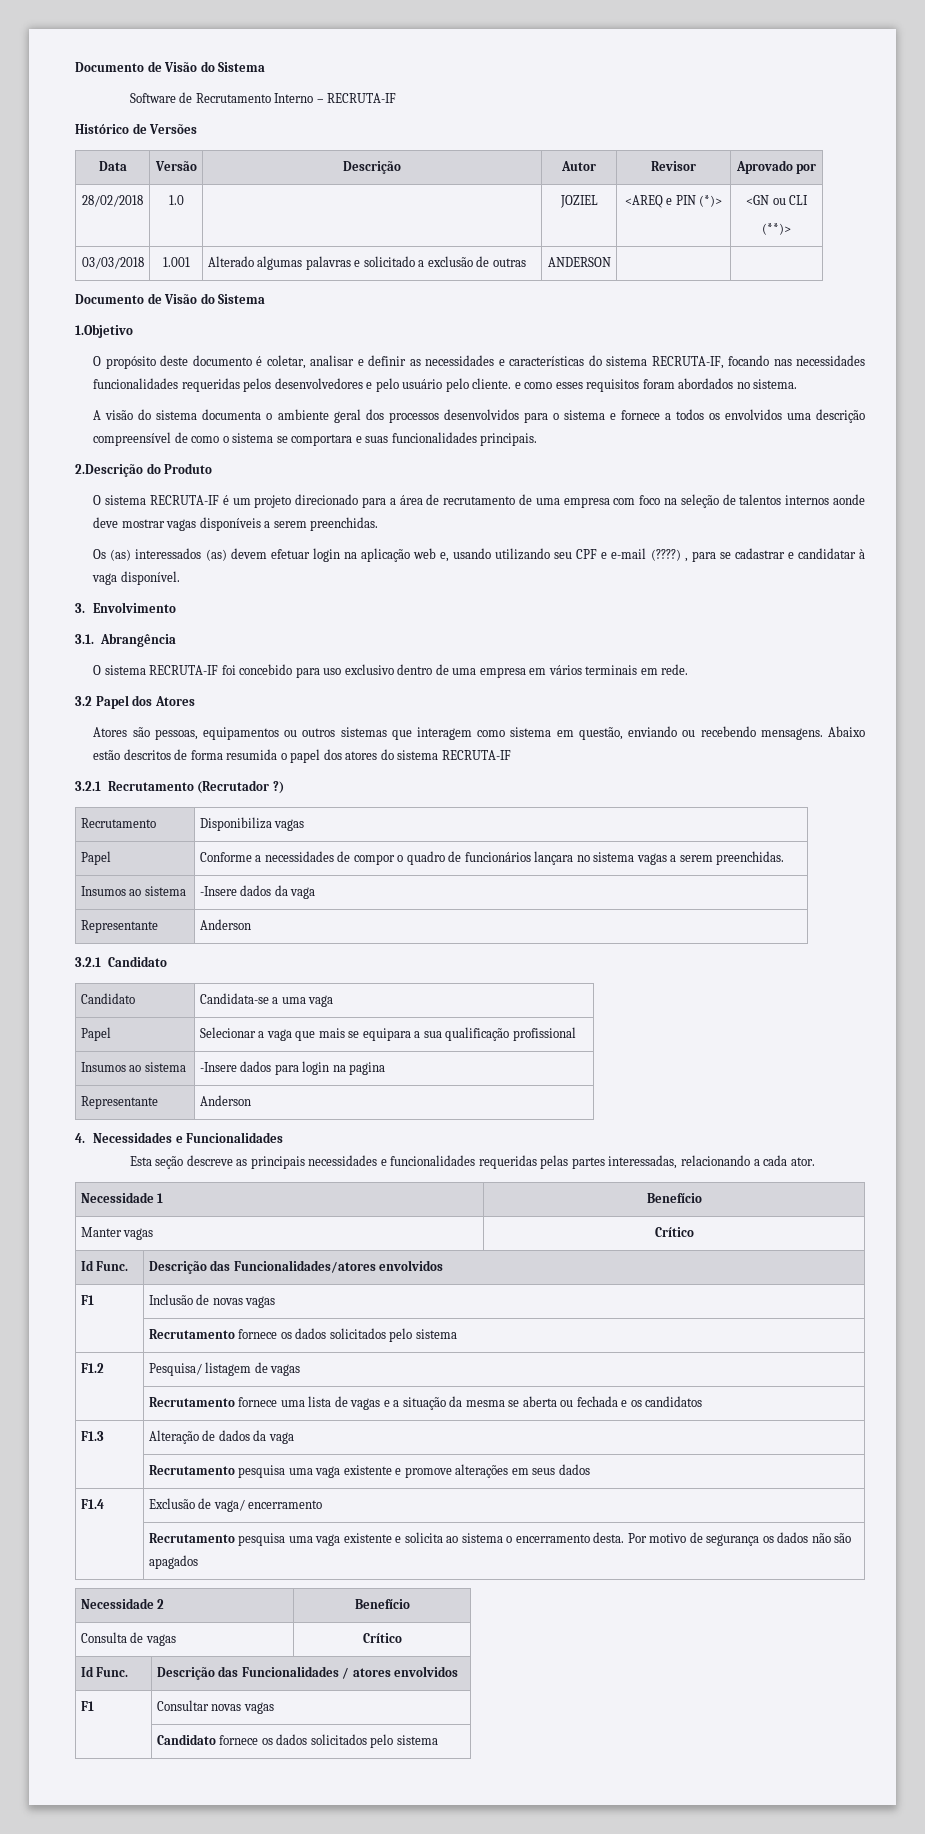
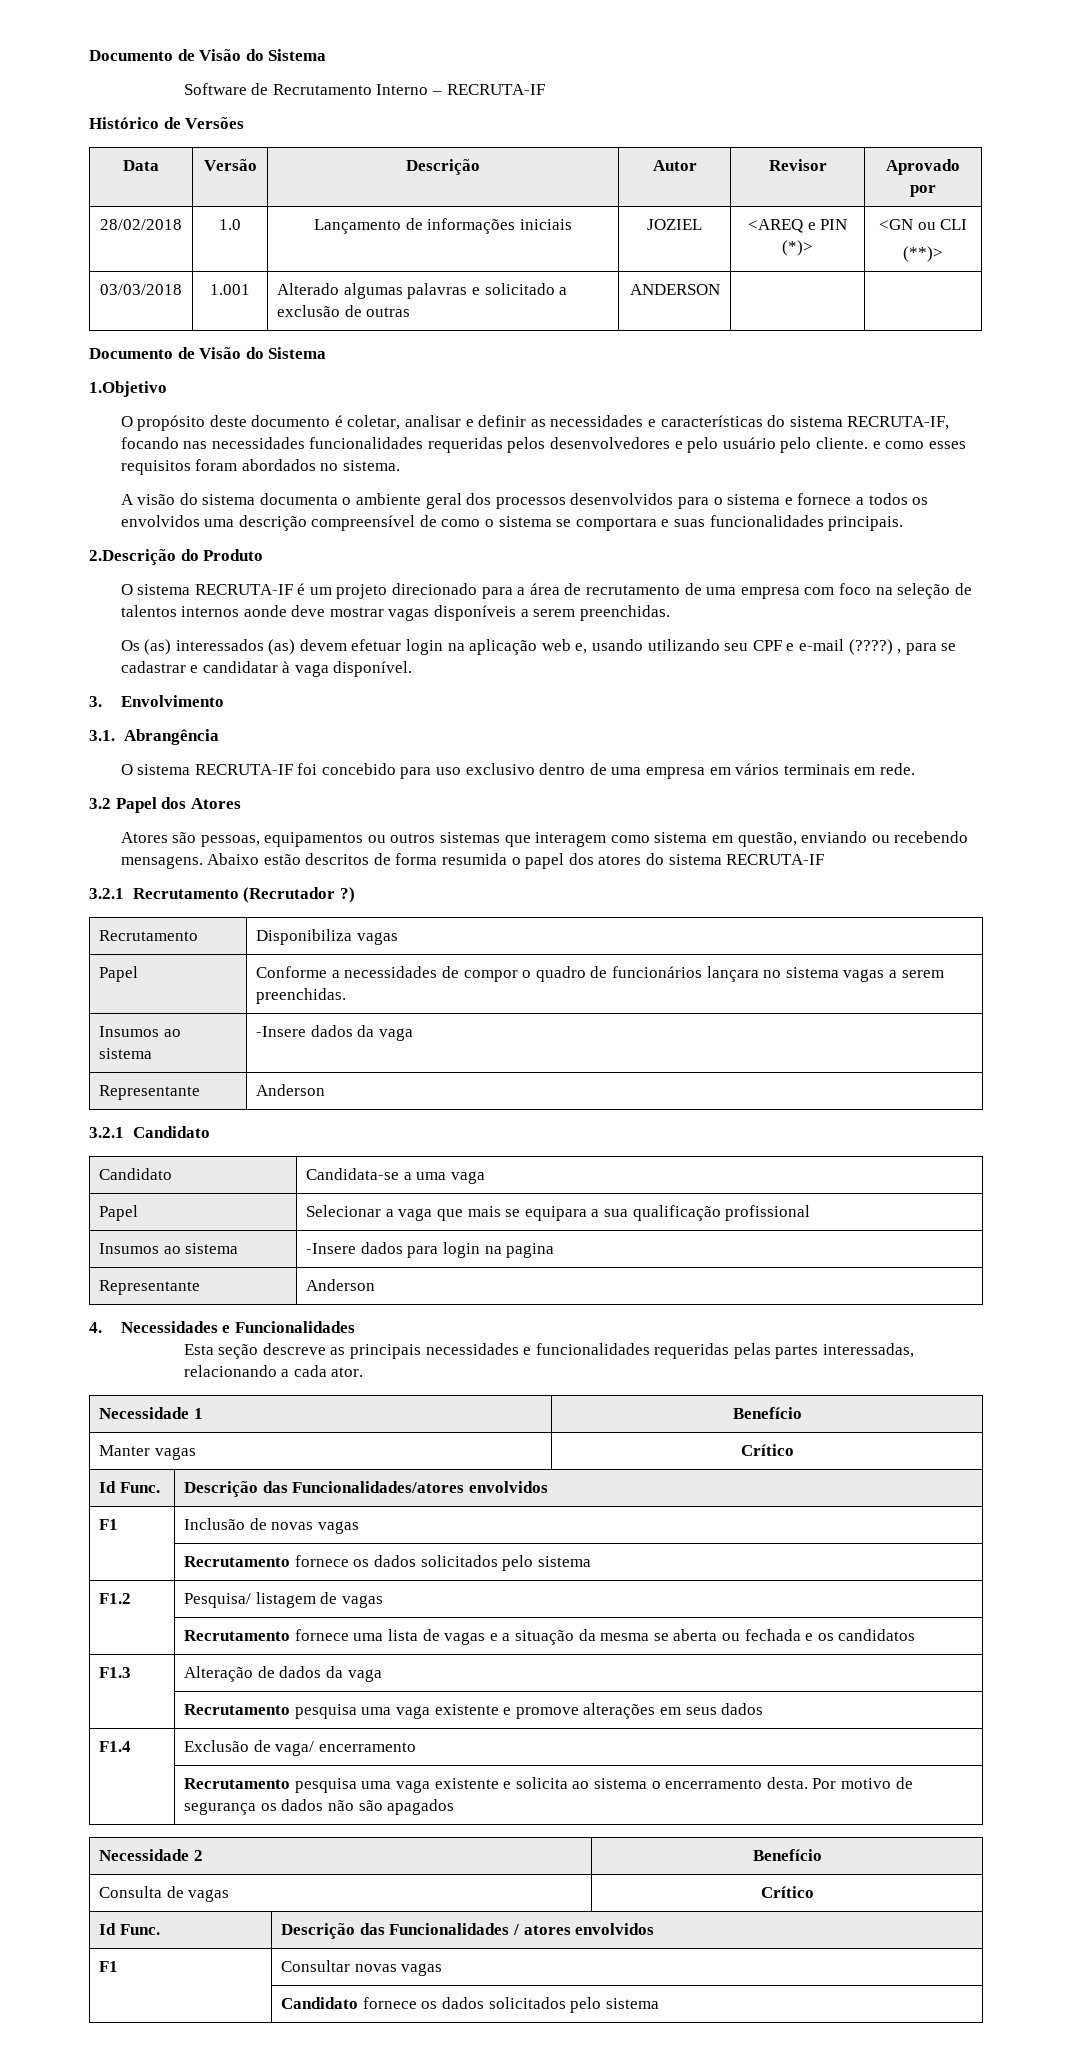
- 28/02/2018 | 1.0 | | JOZIEL | <AREQ e PIN (*)> | <GN ou CLI
+ 28/02/2018 | 1.0 | Lançamento de informações iniciais | JOZIEL | <AREQ e PIN (*)> | <GN ou CLI

